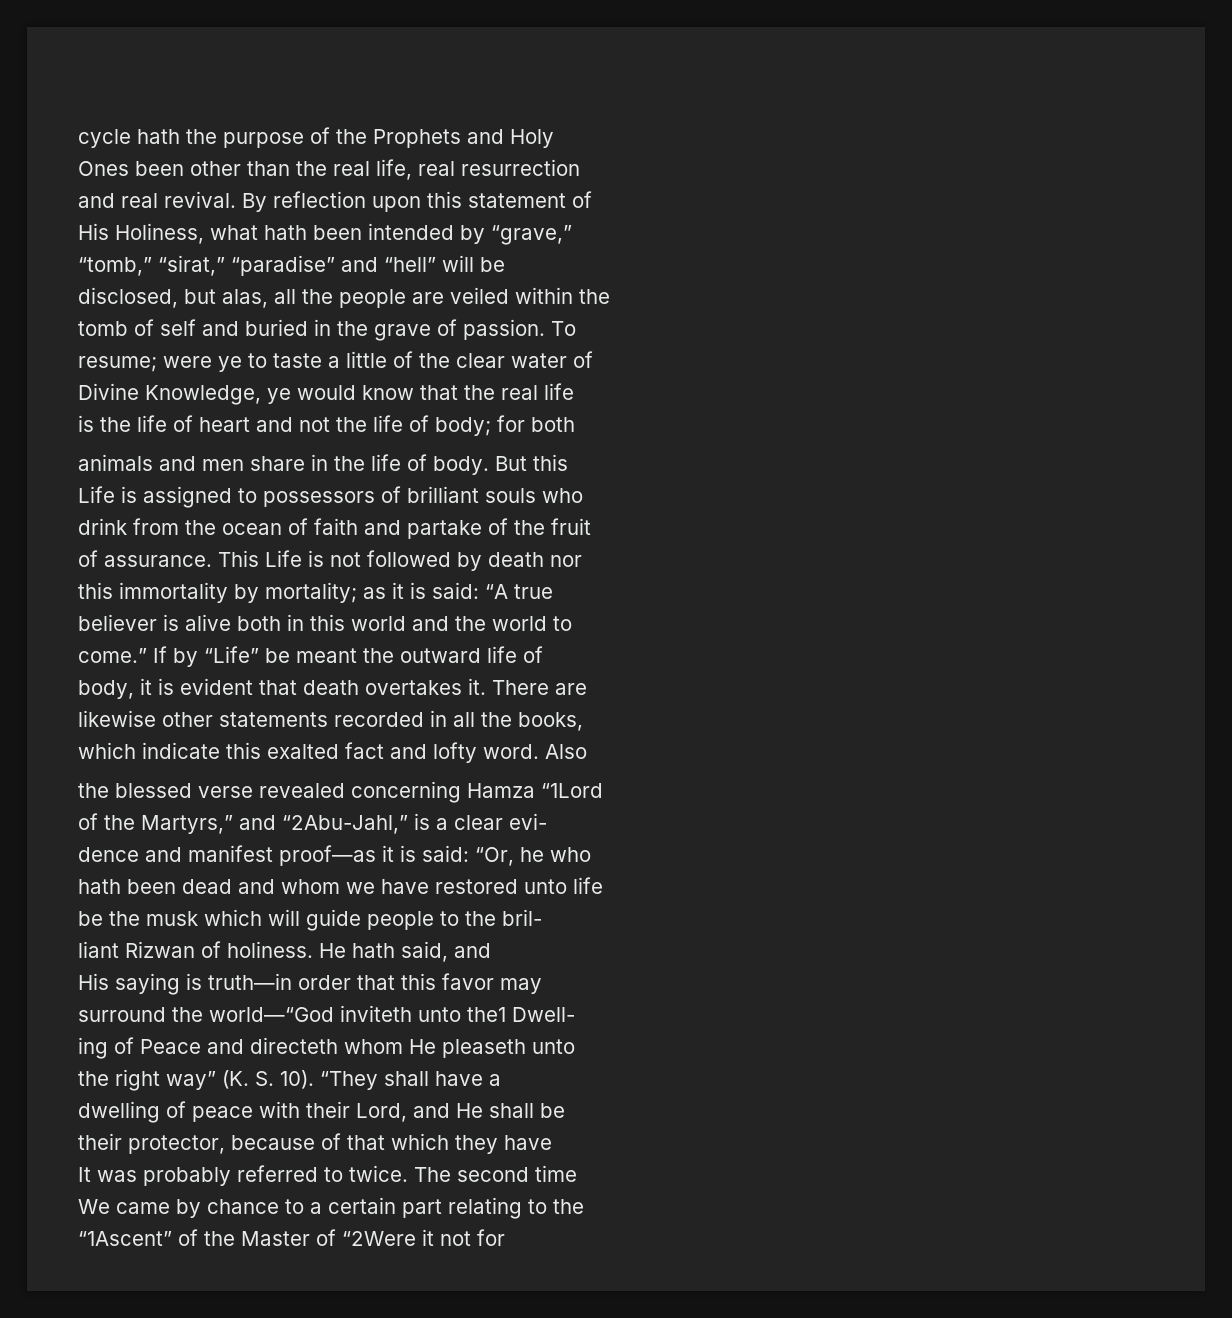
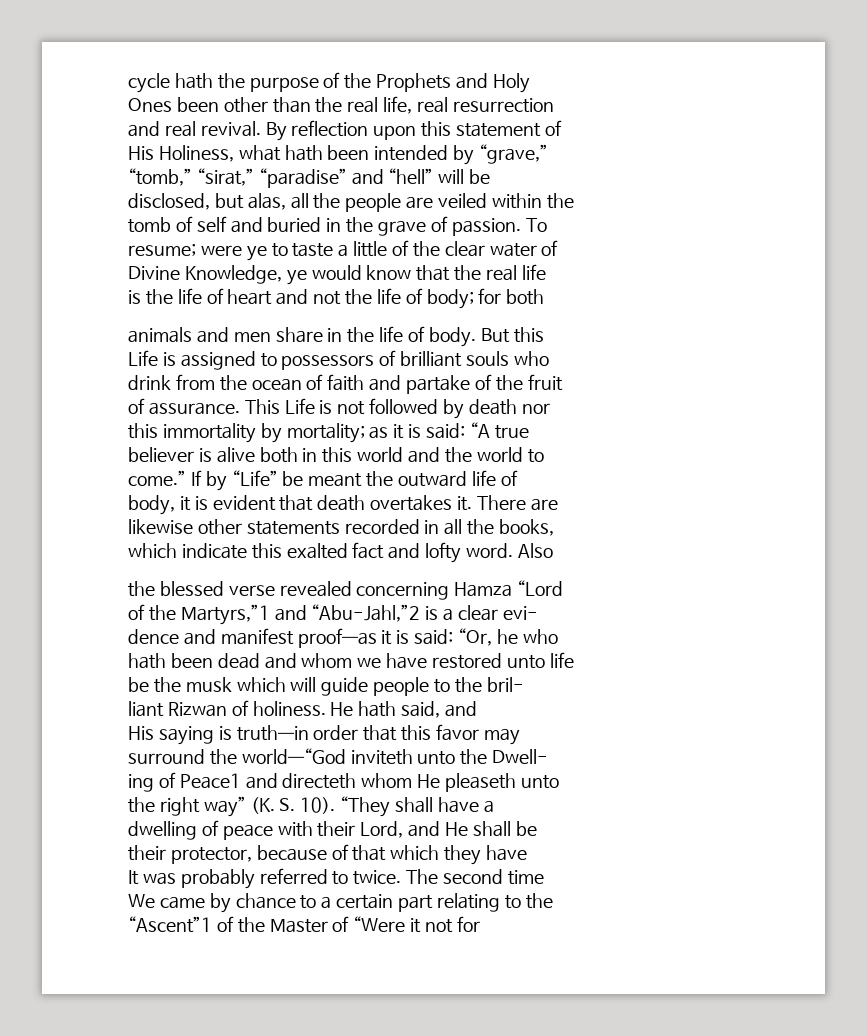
- the blessed verse revealed concerning Hamza “1Lord
- of the Martyrs,” and “2Abu-Jahl,” is a clear evi-
+ the blessed verse revealed concerning Hamza “Lord
+ of the Martyrs,”1 and “Abu-Jahl,”2 is a clear evi-
- surround the world—“God inviteth unto the1 Dwell-
+ surround the world—“God inviteth unto the Dwell-
- ing of Peace and directeth whom He pleaseth unto
+ ing of Peace1 and directeth whom He pleaseth unto
- “1Ascent” of the Master of “2Were it not for
+ “Ascent”1 of the Master of “Were it not for

